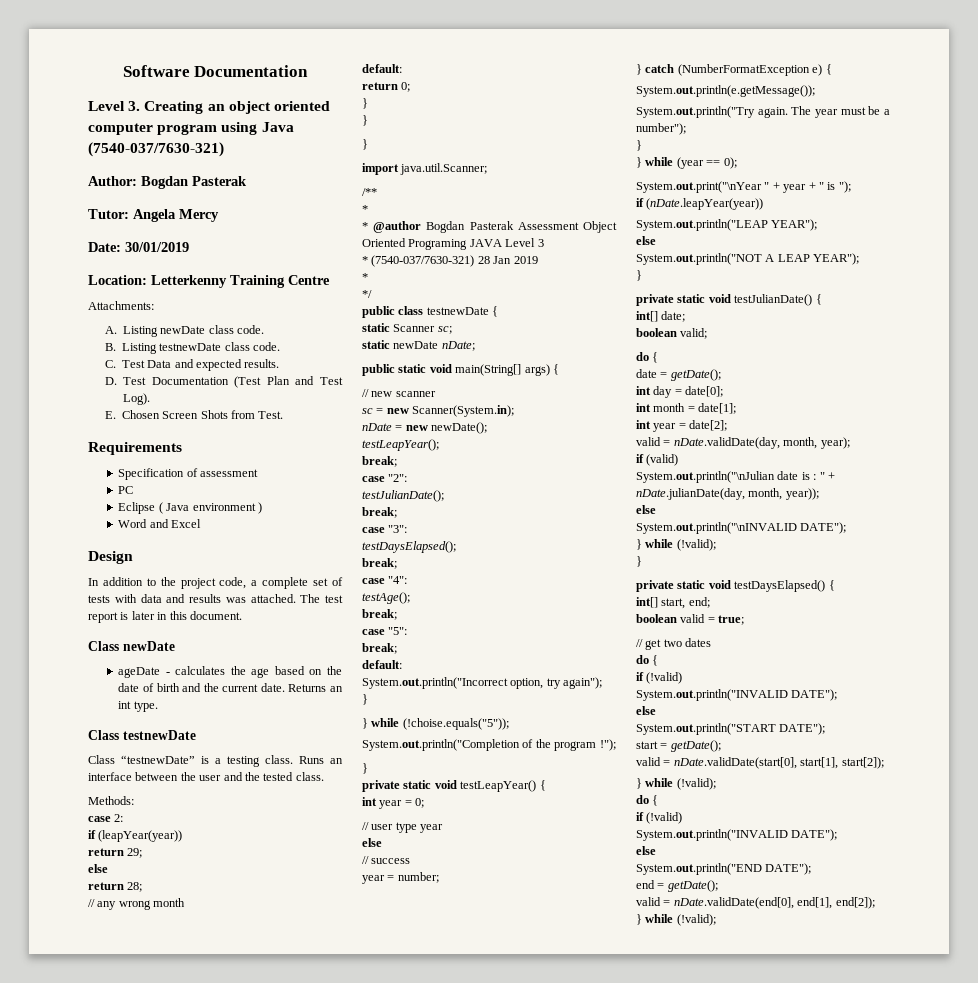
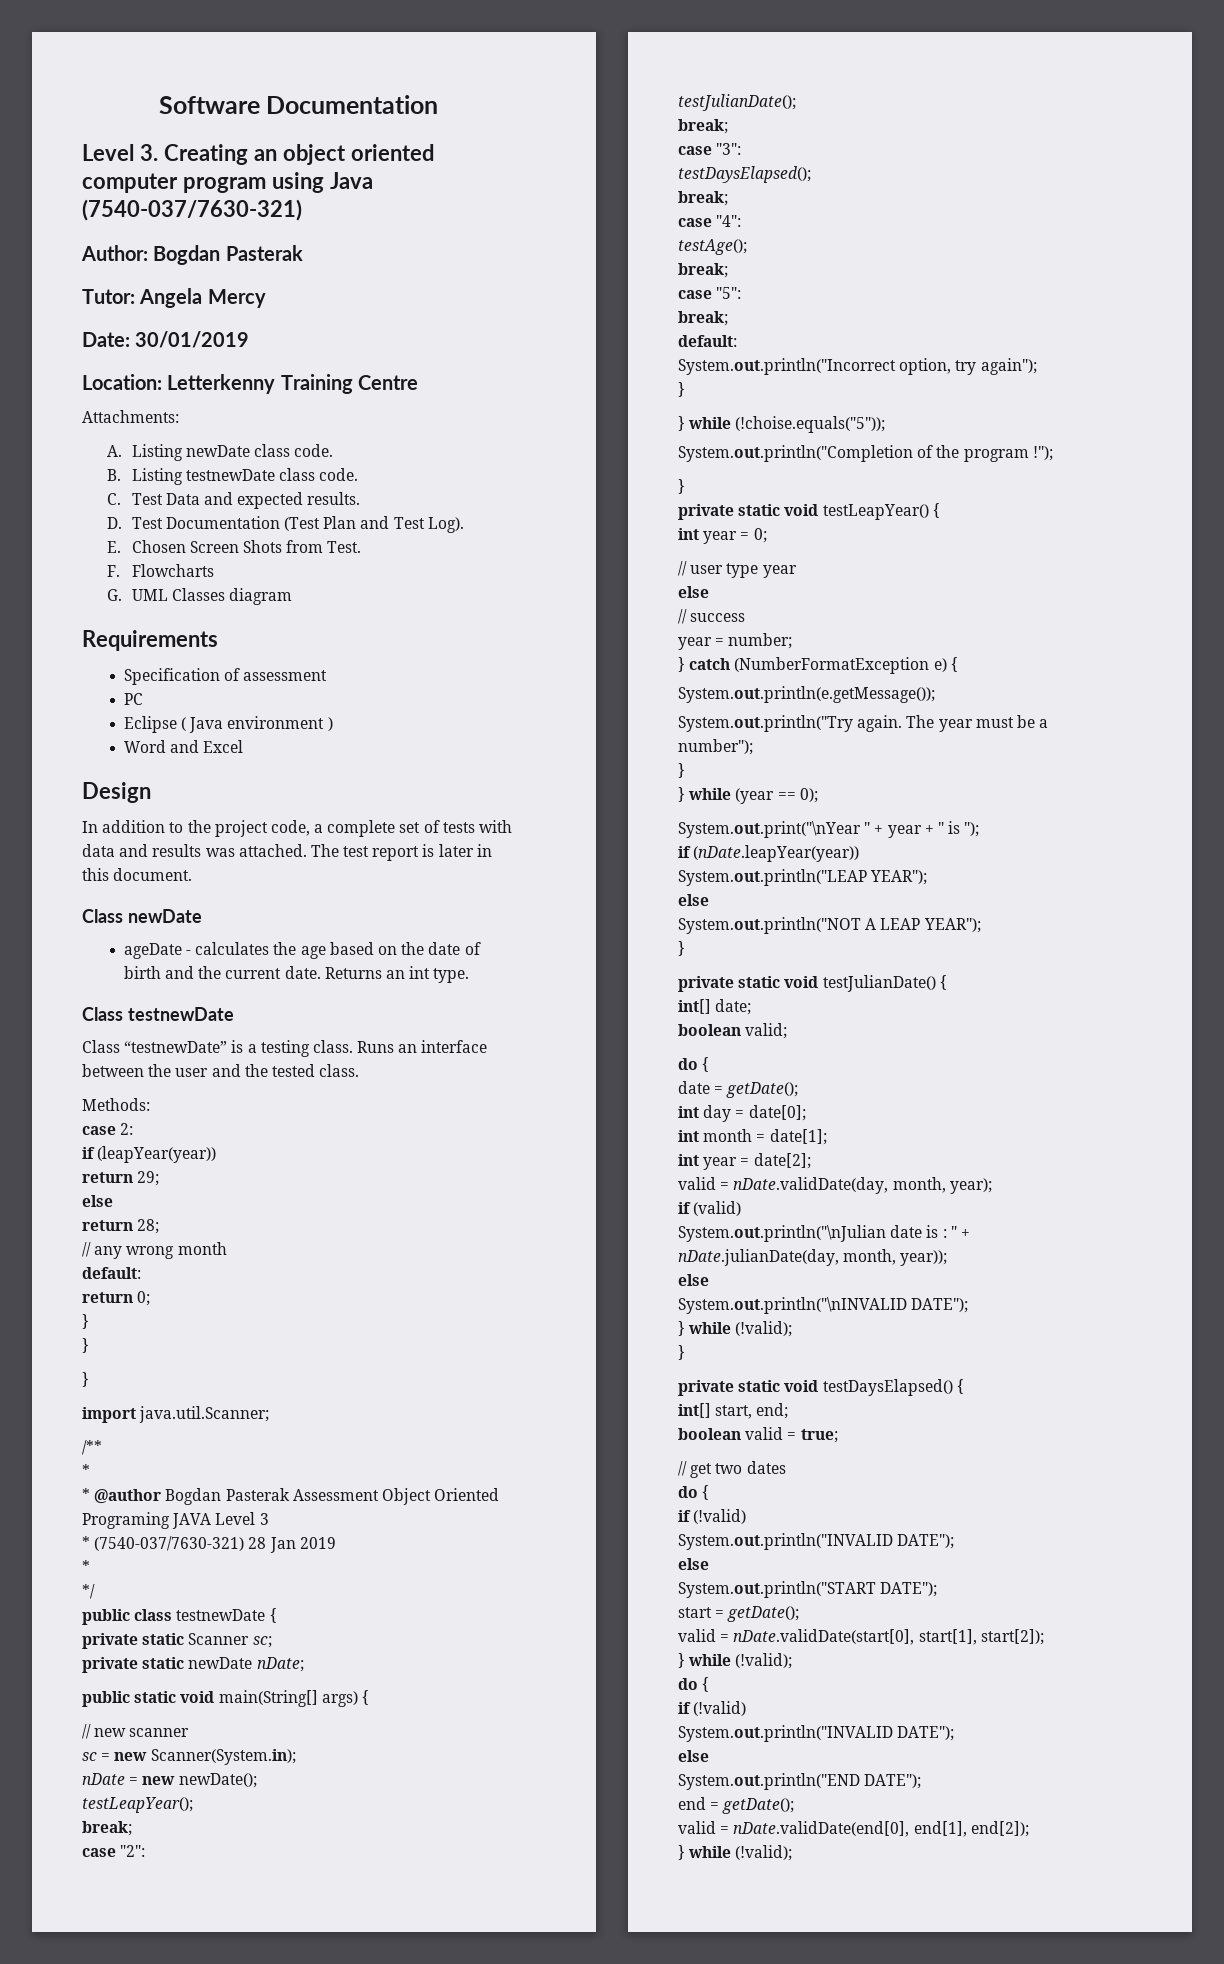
+ F. Flowcharts
+ G. UML Classes diagram
- static Scanner sc;
+ private static Scanner sc;
- static newDate nDate;
+ private static newDate nDate;

